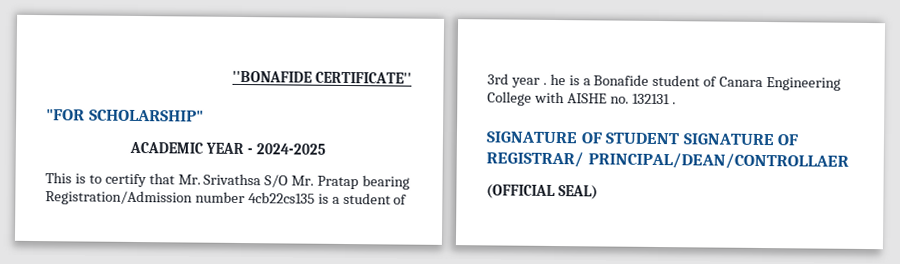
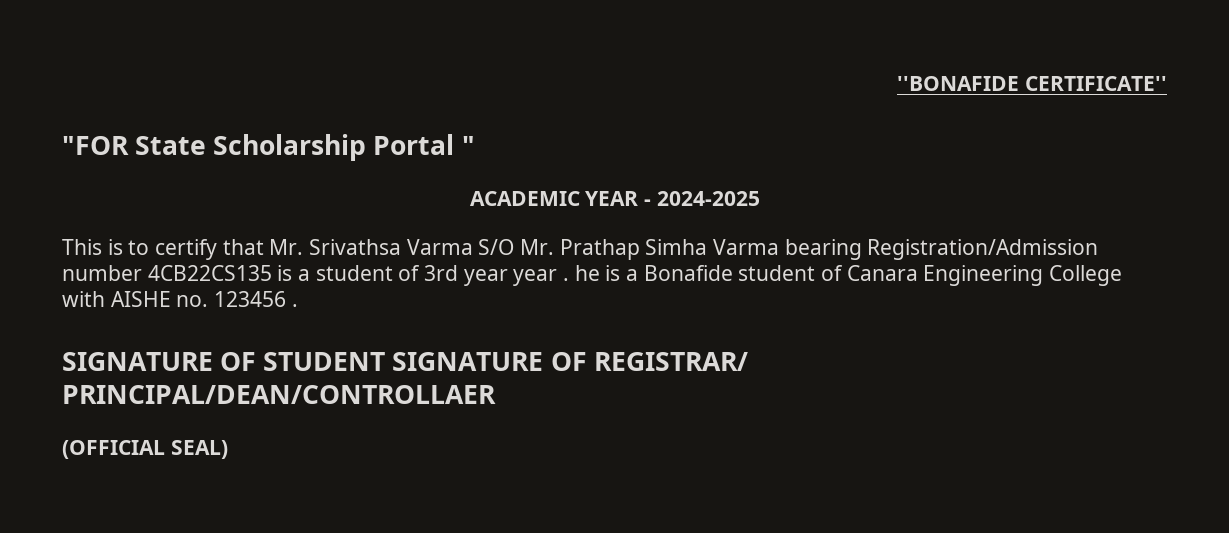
- "FOR SCHOLARSHIP"
+ "FOR State Scholarship Portal "
- This is to certify that Mr. Srivathsa S/O Mr. Pratap bearing Registration/Admission number 4cb22cs135 is a student of 3rd year . he is a Bonafide student of Canara Engineering College with AISHE no. 132131 .
+ This is to certify that Mr. Srivathsa Varma S/O Mr. Prathap Simha Varma bearing Registration/Admission number 4CB22CS135 is a student of 3rd year year . he is a Bonafide student of Canara Engineering College with AISHE no. 123456 .

